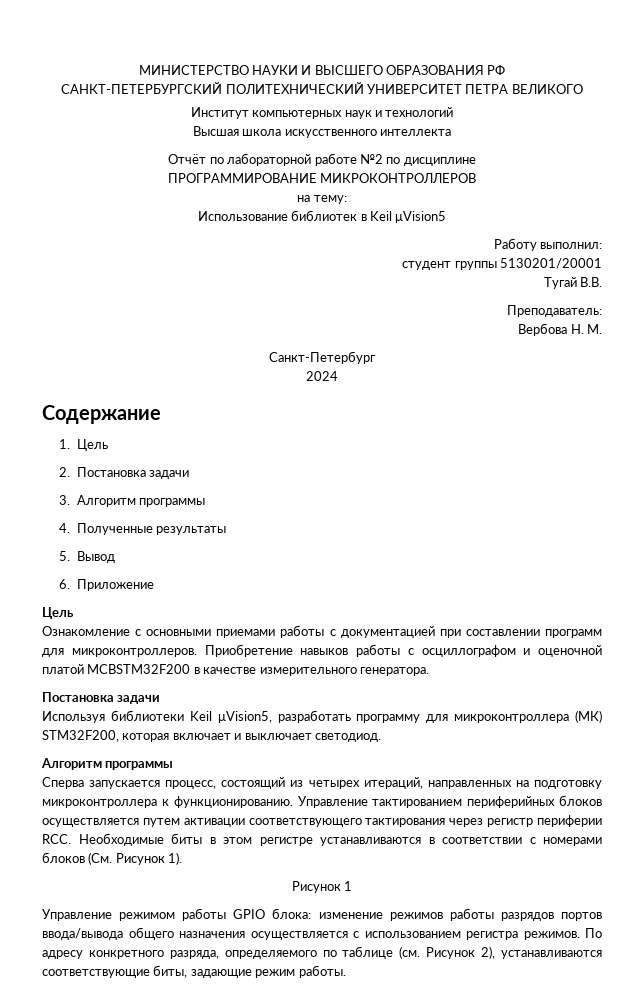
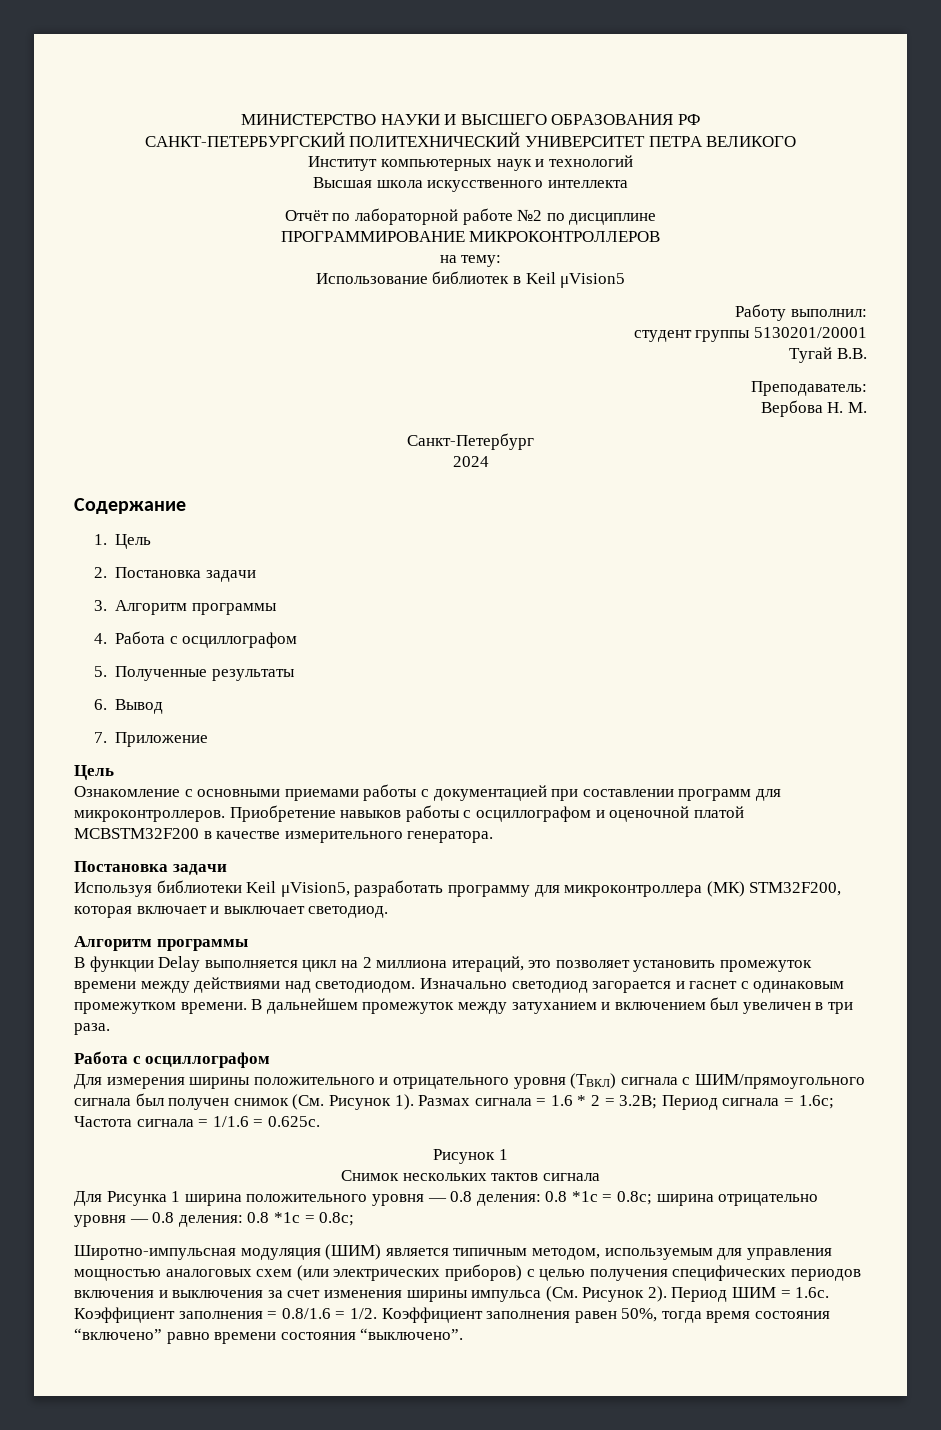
- 4. Полученные результаты
+ 4. Работа с осциллографом
+ 5. Полученные результаты
- 5. Вывод
+ 6. Вывод
- 6. Приложение
+ 7. Приложение
- Сперва запускается процесс, состоящий из четырех итераций, направленных на подготовку микроконтроллера к функционированию. Управление тактированием периферийных блоков осуществляется путем активации соответствующего тактирования через регистр периферии RCC. Необходимые биты в этом регистре устанавливаются в соответствии с номерами блоков (См. Рисунок 1).
+ В функции Delay выполняется цикл на 2 миллиона итераций, это позволяет установить промежуток времени между действиями над светодиодом. Изначально светодиод загорается и гаснет с одинаковым промежутком времени. В дальнейшем промежуток между затуханием и включением был увеличен в три раза.
+ Работа с осциллографом
+ Для измерения ширины положительного и отрицательного уровня (TВКЛ) сигнала с ШИМ/прямоугольного сигнала был получен снимок (См. Рисунок 1). Размах сигнала = 1.6 * 2 = 3.2В; Период сигнала = 1.6с; Частота сигнала = 1/1.6 = 0.625с.
  Рисунок 1
- Управление режимом работы GPIO блока: изменение режимов работы разрядов портов ввода/вывода общего назначения осуществляется с использованием регистра режимов. По адресу конкретного разряда, определяемого по таблице (см. Рисунок 2), устанавливаются соответствующие биты, задающие режим работы.
+ Снимок нескольких тактов сигнала
+ Для Рисунка 1 ширина положительного уровня — 0.8 деления: 0.8 *1с = 0.8с; ширина отрицательно уровня — 0.8 деления: 0.8 *1с = 0.8с;
+ Широтно-импульсная модуляция (ШИМ) является типичным методом, используемым для управления мощностью аналоговых схем (или электрических приборов) с целью получения специфических периодов включения и выключения за счет изменения ширины импульса (См. Рисунок 2). Период ШИМ = 1.6c. Коэффициент заполнения = 0.8/1.6 = 1/2. Коэффициент заполнения равен 50%, тогда время состояния “включено” равно времени состояния “выключено”.

